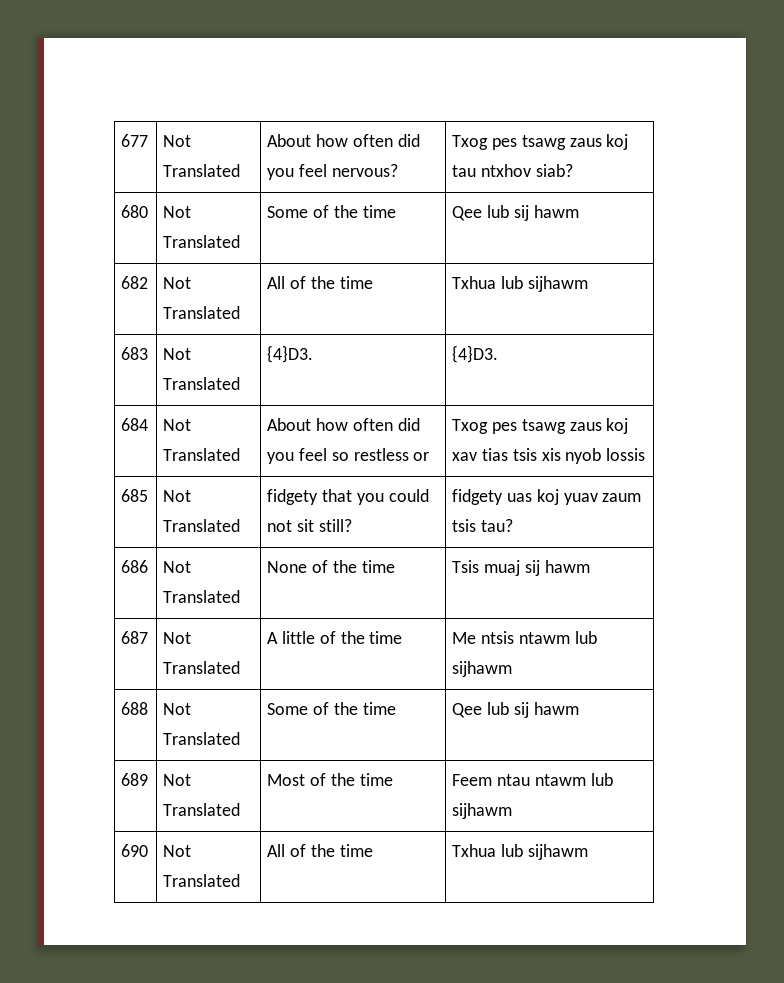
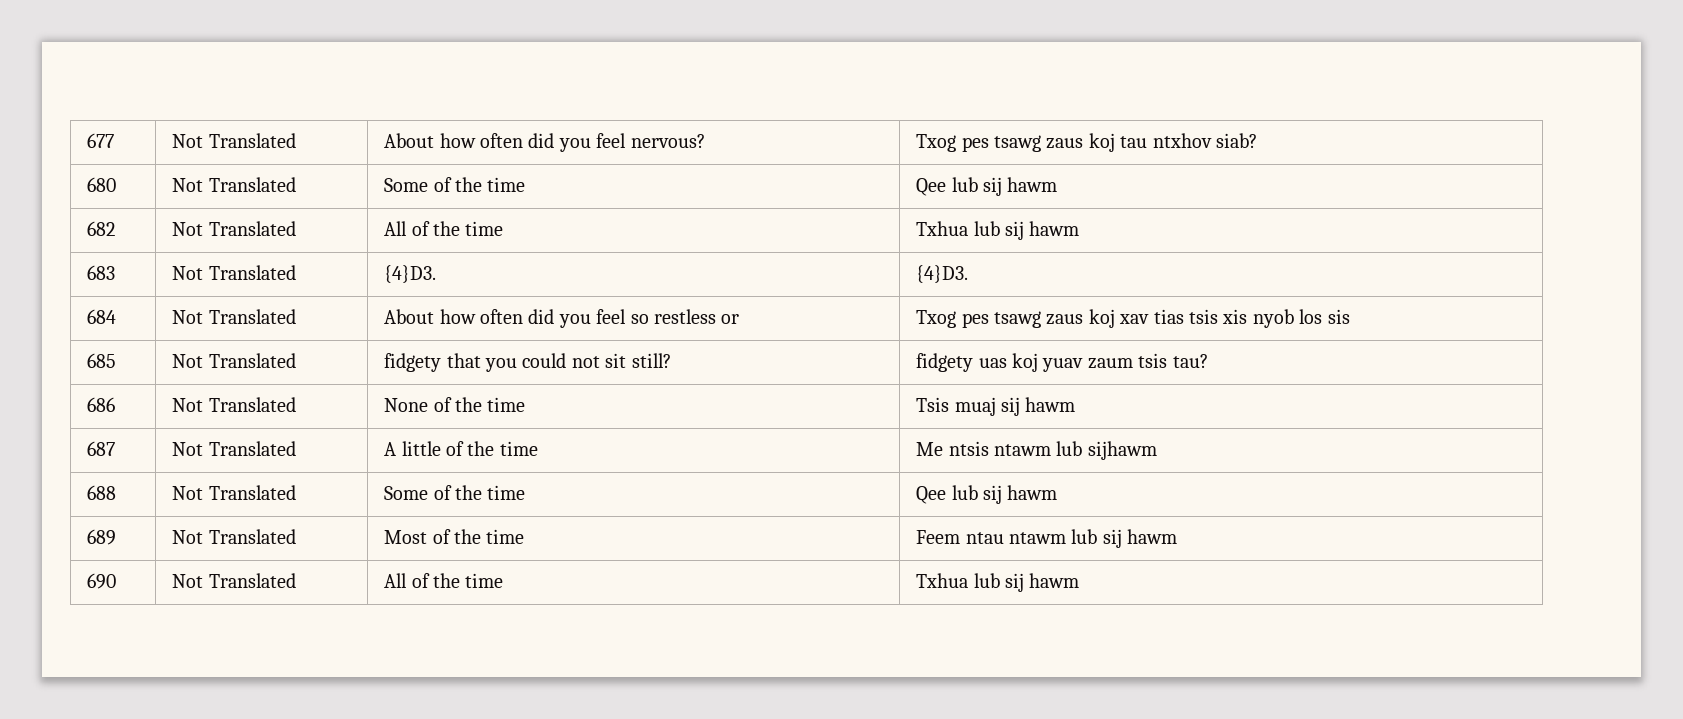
- 682 | Not Translated | All of the time | Txhua lub sijhawm
+ 682 | Not Translated | All of the time | Txhua lub sij hawm
- 684 | Not Translated | About how often did you feel so restless or | Txog pes tsawg zaus koj xav tias tsis xis nyob lossis
+ 684 | Not Translated | About how often did you feel so restless or | Txog pes tsawg zaus koj xav tias tsis xis nyob los sis
- 689 | Not Translated | Most of the time | Feem ntau ntawm lub sijhawm
+ 689 | Not Translated | Most of the time | Feem ntau ntawm lub sij hawm
- 690 | Not Translated | All of the time | Txhua lub sijhawm
+ 690 | Not Translated | All of the time | Txhua lub sij hawm

